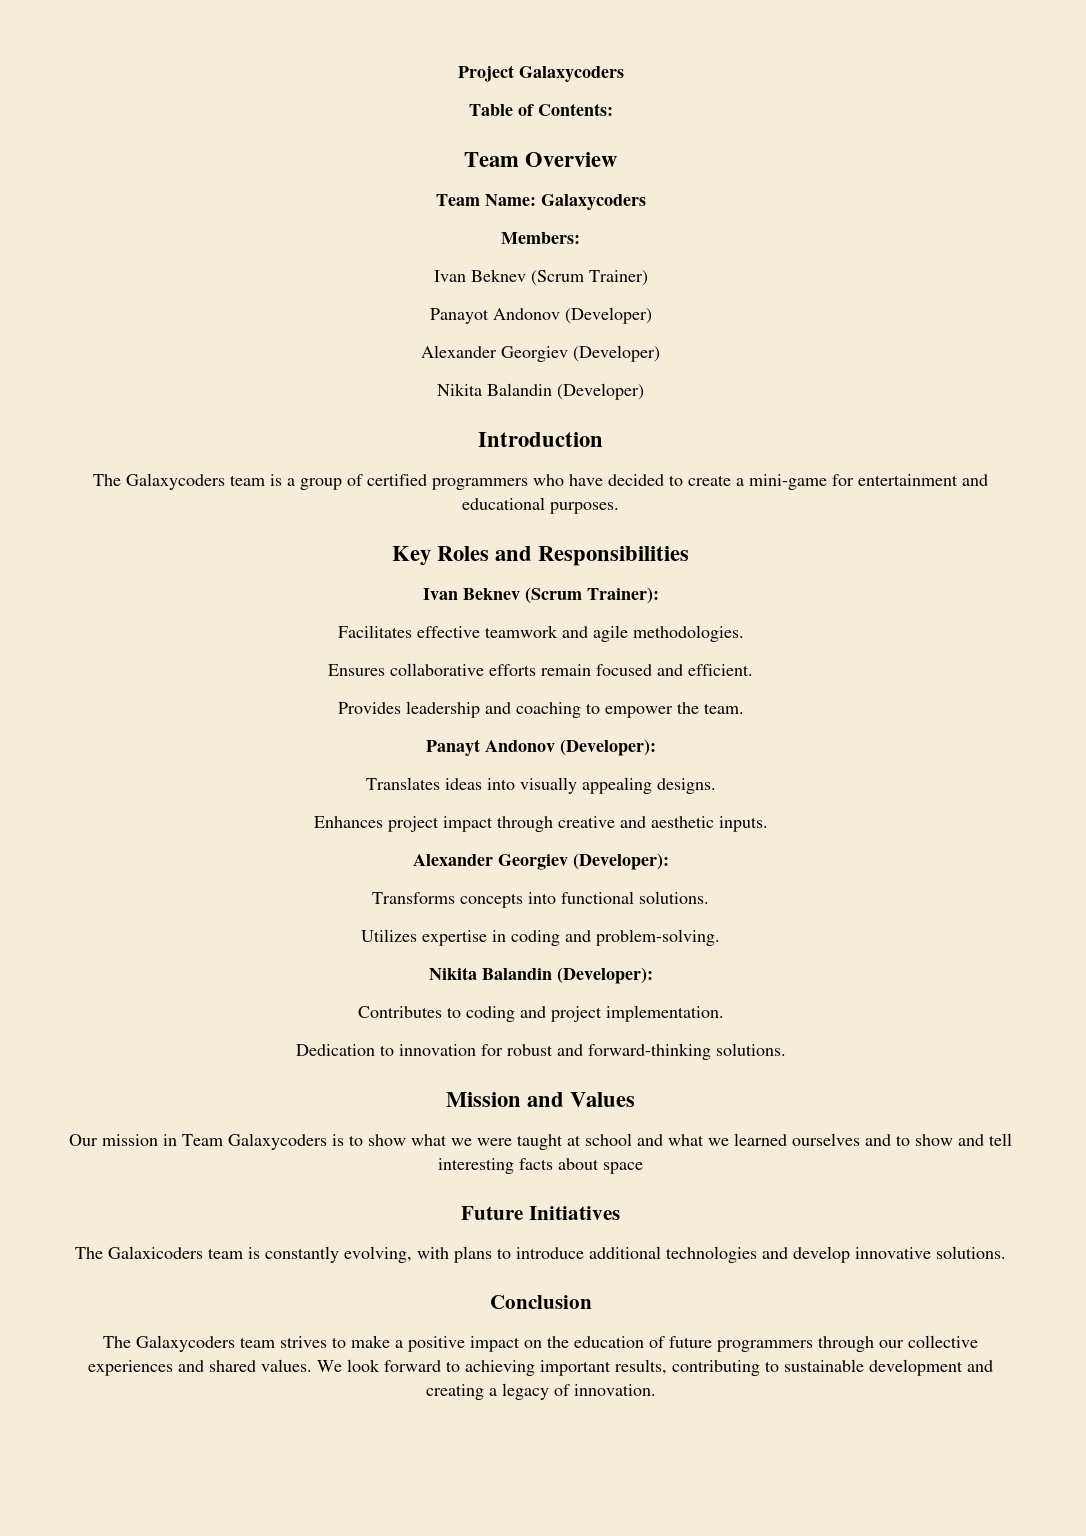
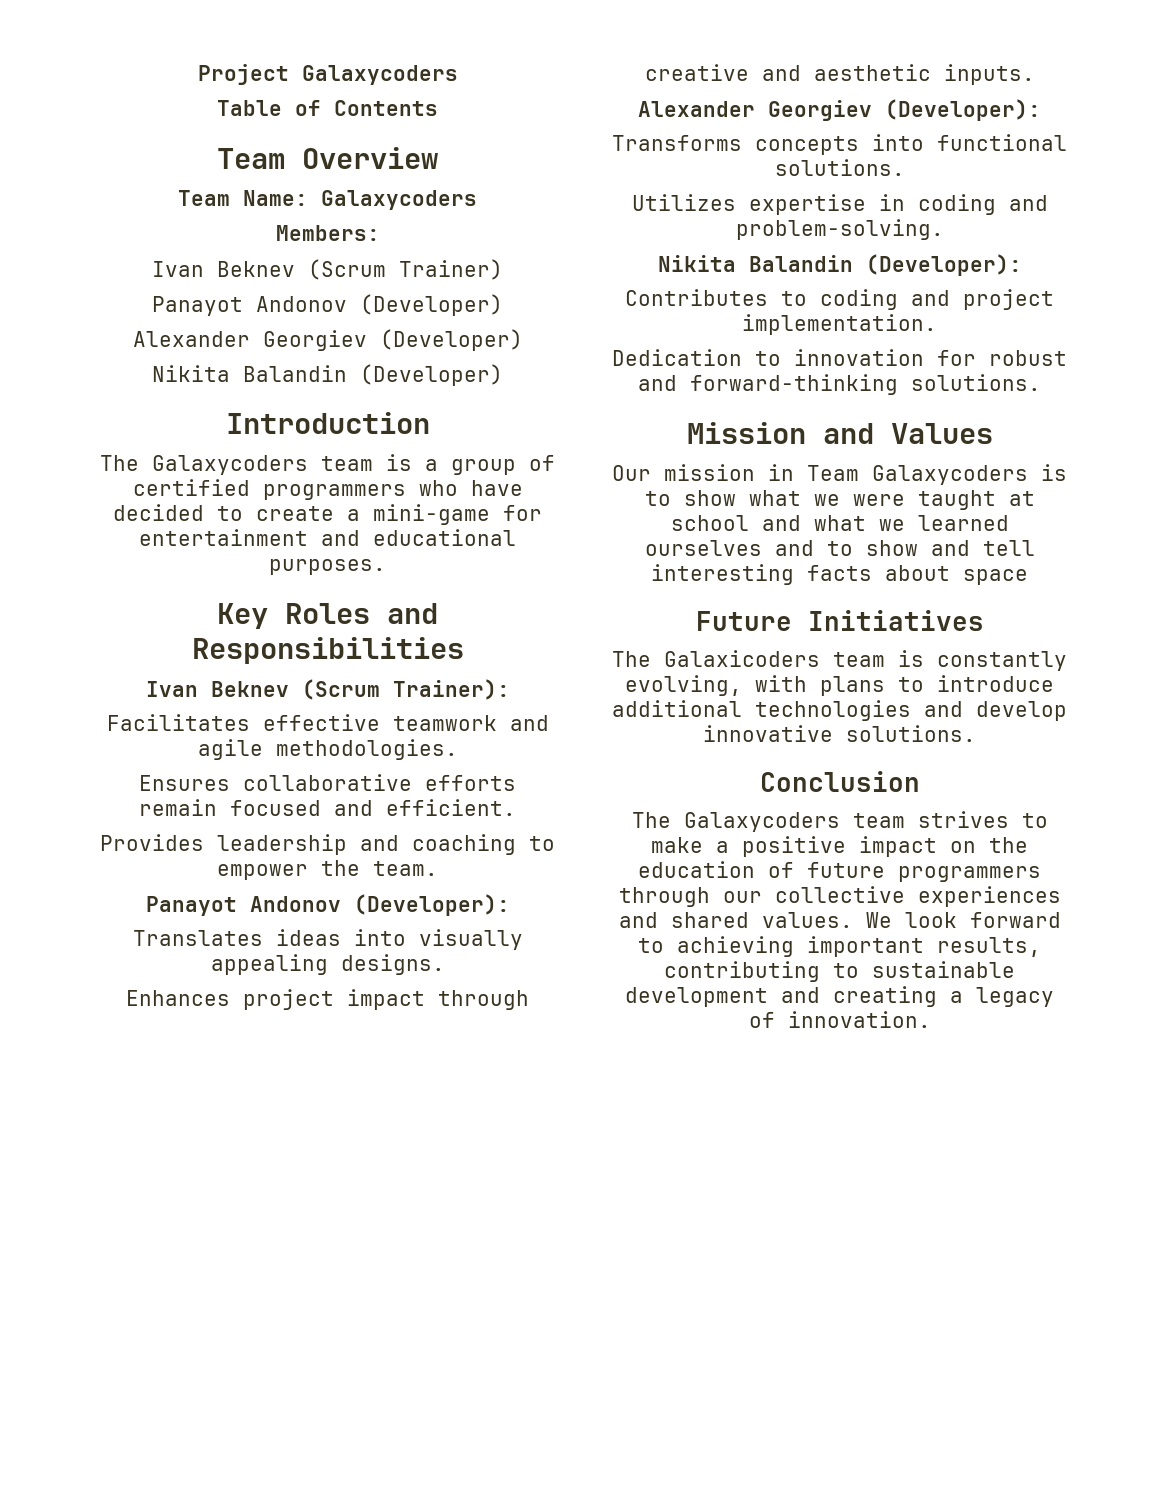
- Table of Contents:
+ Table of Contents
- Panayt Andonov (Developer):
+ Panayot Andonov (Developer):

